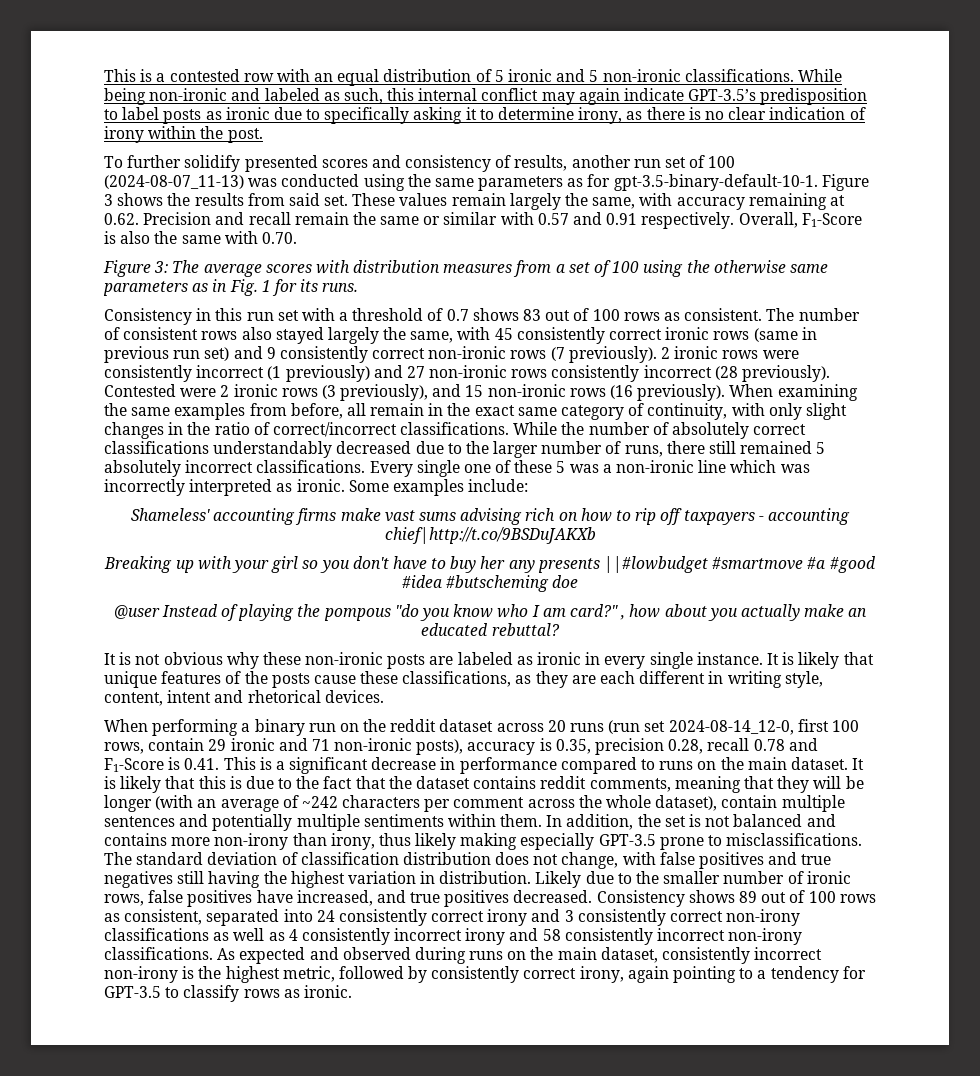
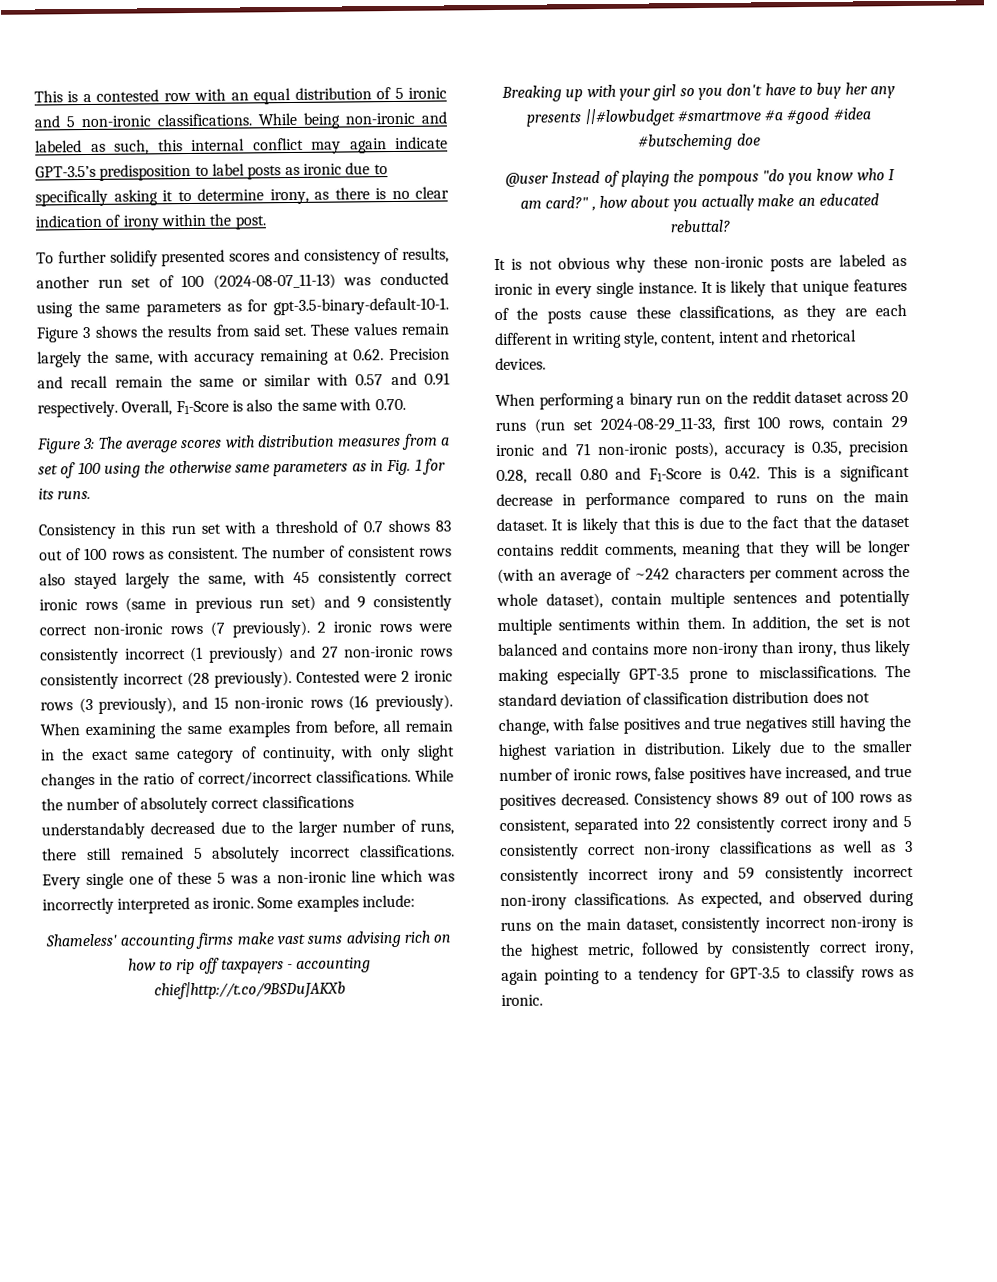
- When performing a binary run on the reddit dataset across 20 runs (run set 2024-08-14_12-0, first 100 rows, contain 29 ironic and 71 non-ironic posts), accuracy is 0.35, precision 0.28, recall 0.78 and F1-Score is 0.41. This is a significant decrease in performance compared to runs on the main dataset.
+ When performing a binary run on the reddit dataset across 20 runs (run set 2024-08-29_11-33, first 100 rows, contain 29 ironic and 71 non-ironic posts), accuracy is 0.35, precision 0.28, recall 0.80 and F1-Score is 0.42. This is a significant decrease in performance compared to runs on the main dataset.
- Consistency shows 89 out of 100 rows as consistent, separated into 24 consistently correct irony and 3 consistently correct non-irony classifications as well as 4 consistently incorrect irony and 58 consistently incorrect non-irony classifications.
+ Consistency shows 89 out of 100 rows as consistent, separated into 22 consistently correct irony and 5 consistently correct non-irony classifications as well as 3 consistently incorrect irony and 59 consistently incorrect non-irony classifications.
- As expected and observed during runs on the main dataset, consistently incorrect non-irony is the highest metric, followed by consistently correct irony, again pointing to a tendency for GPT-3.5 to classify rows as ironic.
+ As expected, and observed during runs on the main dataset, consistently incorrect non-irony is the highest metric, followed by consistently correct irony, again pointing to a tendency for GPT-3.5 to classify rows as ironic.

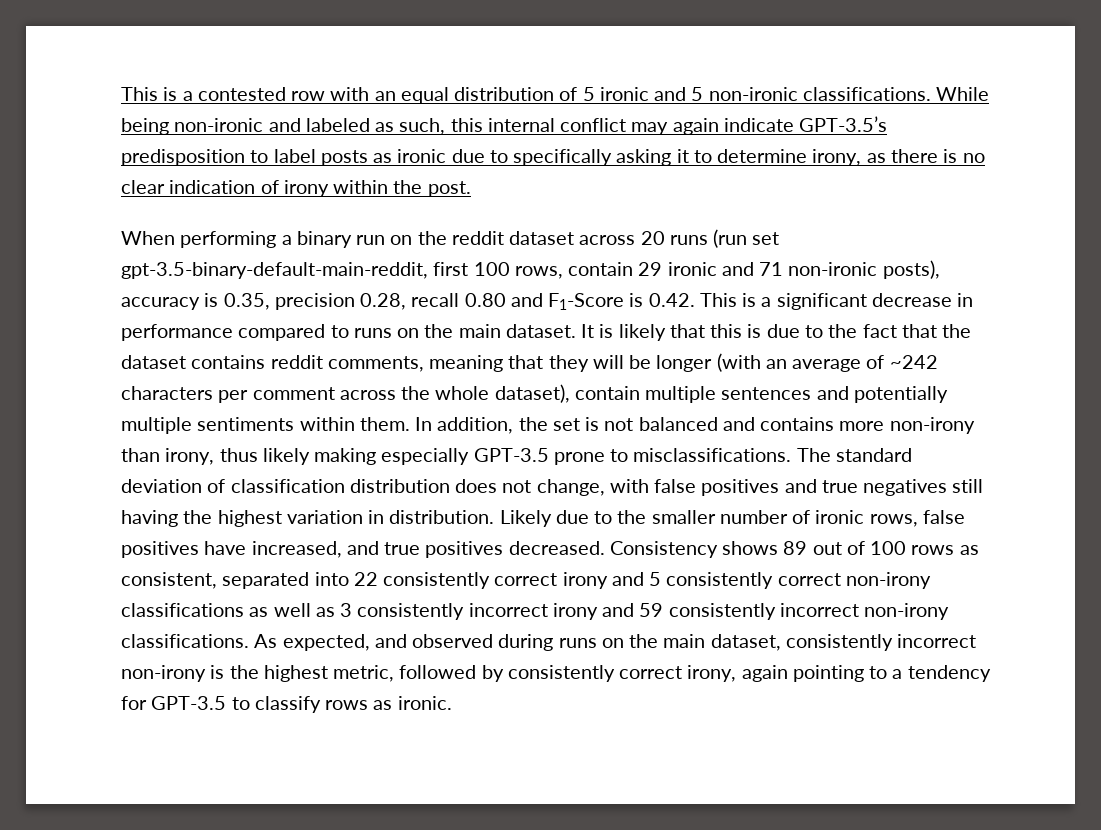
- To further solidify presented scores and consistency of results, another run set of 100 (2024-08-07_11-13) was conducted using the same parameters as for gpt-3.5-binary-default-10-1. Figure 3 shows the results from said set. These values remain largely the same, with accuracy remaining at 0.62. Precision and recall remain the same or similar with 0.57 and 0.91 respectively. Overall, F1-Score is also the same with 0.70.
- Figure 3: The average scores with distribution measures from a set of 100 using the otherwise same parameters as in Fig. 1 for its runs.
- Consistency in this run set with a threshold of 0.7 shows 83 out of 100 rows as consistent. The number of consistent rows also stayed largely the same, with 45 consistently correct ironic rows (same in previous run set) and 9 consistently correct non-ironic rows (7 previously). 2 ironic rows were consistently incorrect (1 previously) and 27 non-ironic rows consistently incorrect (28 previously). Contested were 2 ironic rows (3 previously), and 15 non-ironic rows (16 previously). When examining the same examples from before, all remain in the exact same category of continuity, with only slight changes in the ratio of correct/incorrect classifications. While the number of absolutely correct classifications understandably decreased due to the larger number of runs, there still remained 5 absolutely incorrect classifications. Every single one of these 5 was a non-ironic line which was incorrectly interpreted as ironic. Some examples include:
- Shameless' accounting firms make vast sums advising rich on how to rip off taxpayers - accounting chief|http://t.co/9BSDuJAKXb
- Breaking up with your girl so you don't have to buy her any presents ||#lowbudget #smartmove #a #good #idea #butscheming doe
- @user Instead of playing the pompous "do you know who I am card?" , how about you actually make an educated rebuttal?
- It is not obvious why these non-ironic posts are labeled as ironic in every single instance. It is likely that unique features of the posts cause these classifications, as they are each different in writing style, content, intent and rhetorical devices.
- When performing a binary run on the reddit dataset across 20 runs (run set 2024-08-29_11-33, first 100 rows, contain 29 ironic and 71 non-ironic posts), accuracy is 0.35, precision 0.28, recall 0.80 and F1-Score is 0.42. This is a significant decrease in performance compared to runs on the main dataset.
+ When performing a binary run on the reddit dataset across 20 runs (run set gpt-3.5-binary-default-main-reddit, first 100 rows, contain 29 ironic and 71 non-ironic posts), accuracy is 0.35, precision 0.28, recall 0.80 and F1-Score is 0.42. This is a significant decrease in performance compared to runs on the main dataset.

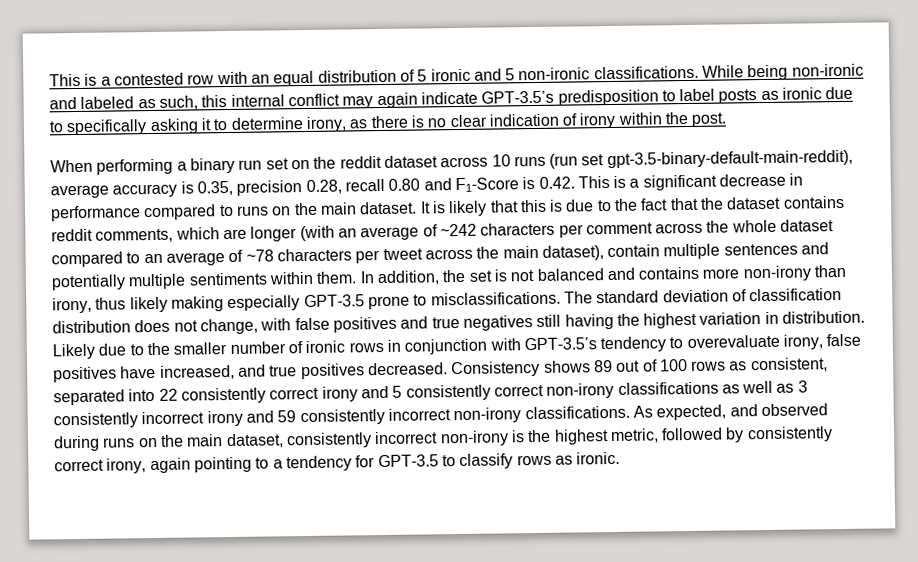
- When performing a binary run on the reddit dataset across 20 runs (run set gpt-3.5-binary-default-main-reddit, first 100 rows, contain 29 ironic and 71 non-ironic posts), accuracy is 0.35, precision 0.28, recall 0.80 and F1-Score is 0.42. This is a significant decrease in performance compared to runs on the main dataset.
+ When performing a binary run set on the reddit dataset across 10 runs (run set gpt-3.5-binary-default-main-reddit), average accuracy is 0.35, precision 0.28, recall 0.80 and F1-Score is 0.42. This is a significant decrease in performance compared to runs on the main dataset.
- It is likely that this is due to the fact that the dataset contains reddit comments, meaning that they will be longer (with an average of ~242 characters per comment across the whole dataset), contain multiple sentences and potentially multiple sentiments within them.
+ It is likely that this is due to the fact that the dataset contains reddit comments, which are longer (with an average of ~242 characters per comment across the whole dataset compared to an average of ~78 characters per tweet across the main dataset), contain multiple sentences and potentially multiple sentiments within them.
- Likely due to the smaller number of ironic rows, false positives have increased, and true positives decreased.
+ Likely due to the smaller number of ironic rows in conjunction with GPT-3.5’s tendency to overevaluate irony, false positives have increased, and true positives decreased.

